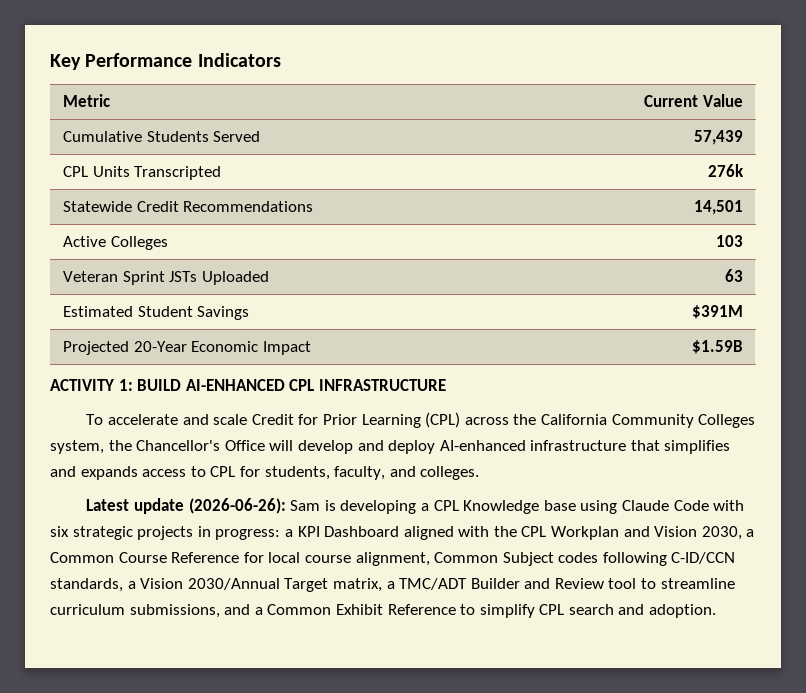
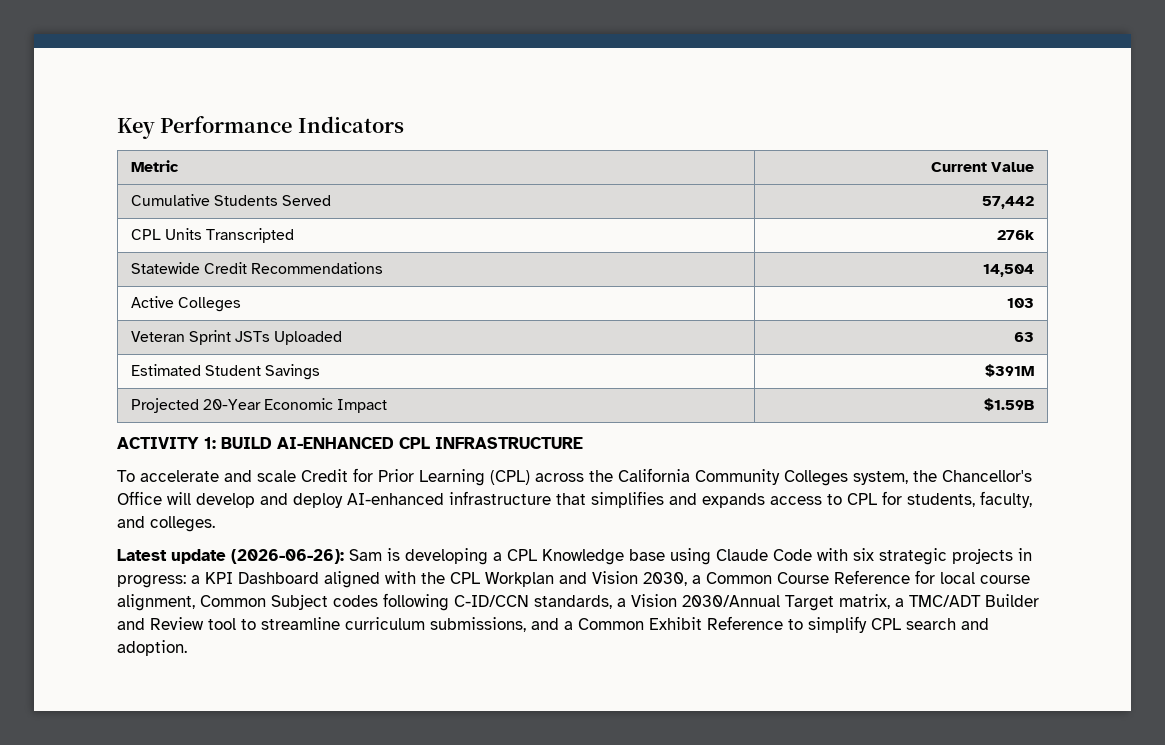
- Cumulative Students Served | 57,439
+ Cumulative Students Served | 57,442
- Statewide Credit Recommendations | 14,501
+ Statewide Credit Recommendations | 14,504

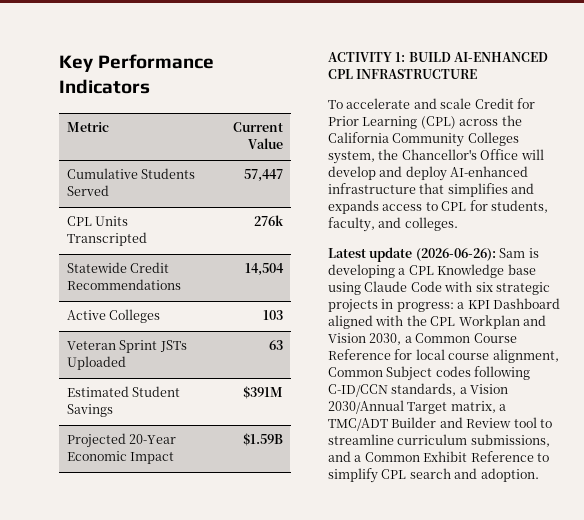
- Cumulative Students Served | 57,442
+ Cumulative Students Served | 57,447

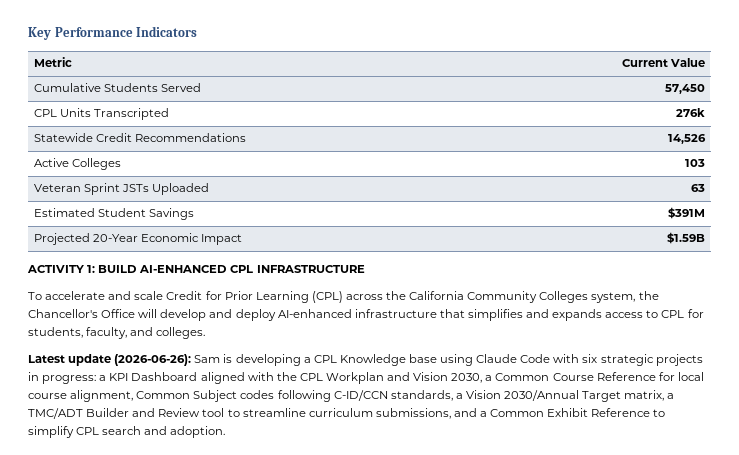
- Cumulative Students Served | 57,447
+ Cumulative Students Served | 57,450
- Statewide Credit Recommendations | 14,504
+ Statewide Credit Recommendations | 14,526

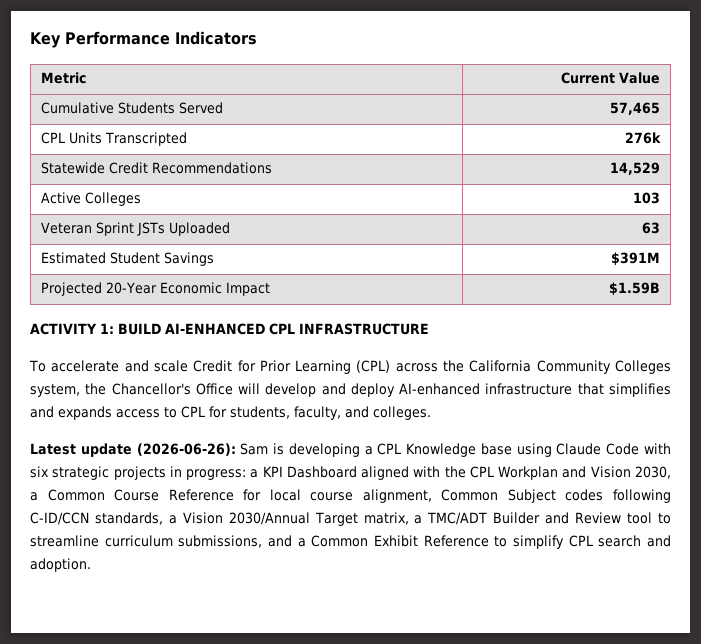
- Cumulative Students Served | 57,450
+ Cumulative Students Served | 57,465
- Statewide Credit Recommendations | 14,526
+ Statewide Credit Recommendations | 14,529

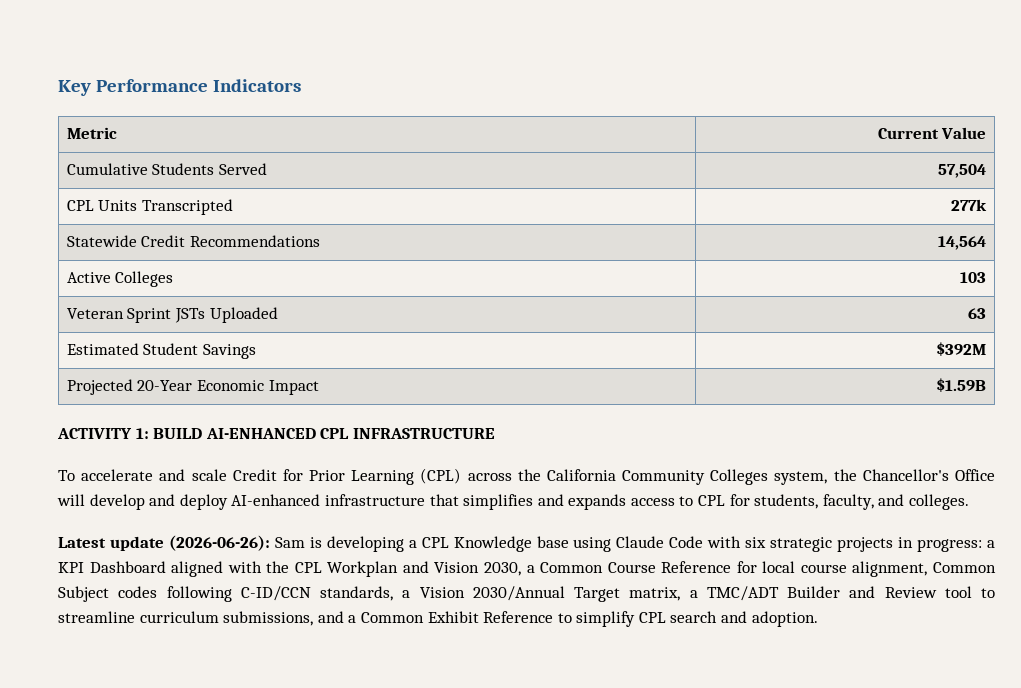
- Cumulative Students Served | 57,465
+ Cumulative Students Served | 57,504
- CPL Units Transcripted | 276k
+ CPL Units Transcripted | 277k
- Statewide Credit Recommendations | 14,529
+ Statewide Credit Recommendations | 14,564
- Estimated Student Savings | $391M
+ Estimated Student Savings | $392M

